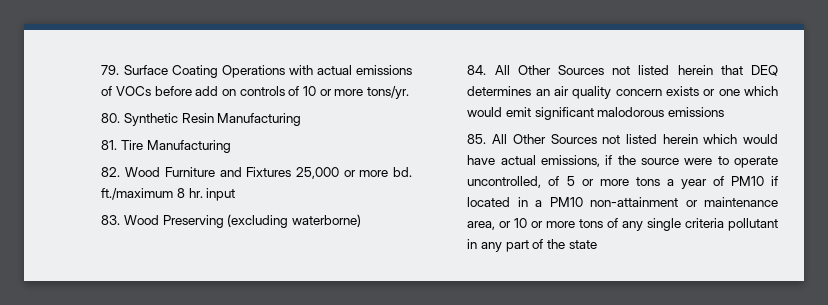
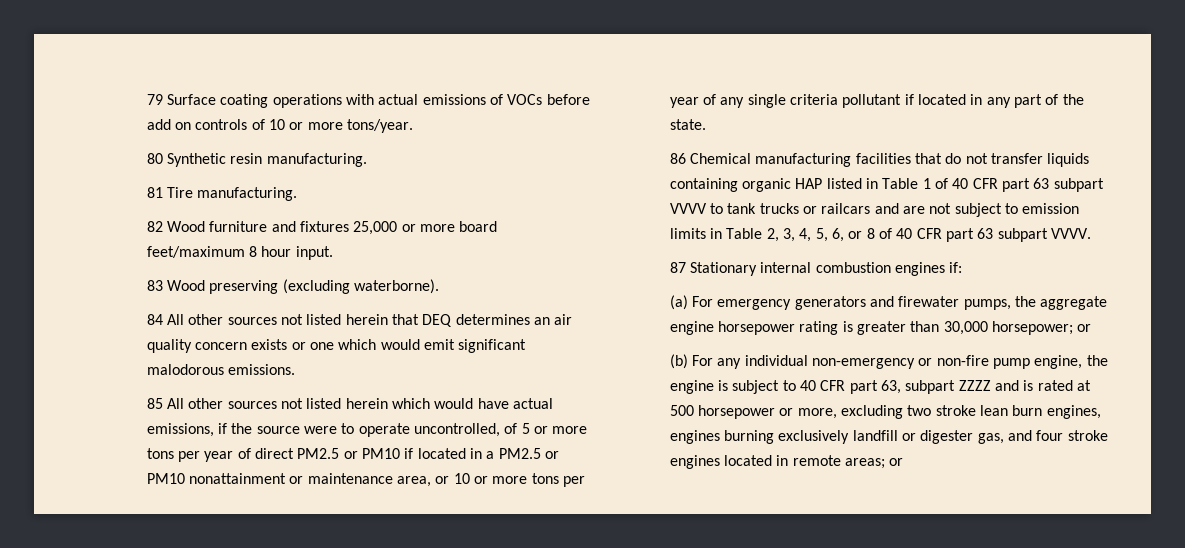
- 79. Surface Coating Operations with actual emissions of VOCs before add on controls of 10 or more tons/yr.
- 80. Synthetic Resin Manufacturing
- 81. Tire Manufacturing
- 82. Wood Furniture and Fixtures 25,000 or more bd. ft./maximum 8 hr. input
- 83. Wood Preserving (excluding waterborne)
- 84. All Other Sources not listed herein that DEQ determines an air quality concern exists or one which would emit significant malodorous emissions
- 85. All Other Sources not listed herein which would have actual emissions, if the source were to operate uncontrolled, of 5 or more tons a year of PM10 if located in a PM10 non-attainment or maintenance area, or 10 or more tons of any single criteria pollutant in any part of the state
+ 79 Surface coating operations with actual emissions of VOCs before add on controls of 10 or more tons/year.
+ 80 Synthetic resin manufacturing.
+ 81 Tire manufacturing.
+ 82 Wood furniture and fixtures 25,000 or more board feet/maximum 8 hour input.
+ 83 Wood preserving (excluding waterborne).
+ 84 All other sources not listed herein that DEQ determines an air quality concern exists or one which would emit significant malodorous emissions.
+ 85 All other sources not listed herein which would have actual emissions, if the source were to operate uncontrolled, of 5 or more tons per year of direct PM2.5 or PM10 if located in a PM2.5 or PM10 nonattainment or maintenance area, or 10 or more tons per year of any single criteria pollutant if located in any part of the state.
+ 86 Chemical manufacturing facilities that do not transfer liquids containing organic HAP listed in Table 1 of 40 CFR part 63 subpart VVVV to tank trucks or railcars and are not subject to emission limits in Table 2, 3, 4, 5, 6, or 8 of 40 CFR part 63 subpart VVVV.
+ 87 Stationary internal combustion engines if:
+ (a) For emergency generators and firewater pumps, the aggregate engine horsepower rating is greater than 30,000 horsepower; or
+ (b) For any individual non-emergency or non-fire pump engine, the engine is subject to 40 CFR part 63, subpart ZZZZ and is rated at 500 horsepower or more, excluding two stroke lean burn engines, engines burning exclusively landfill or digester gas, and four stroke engines located in remote areas; or

